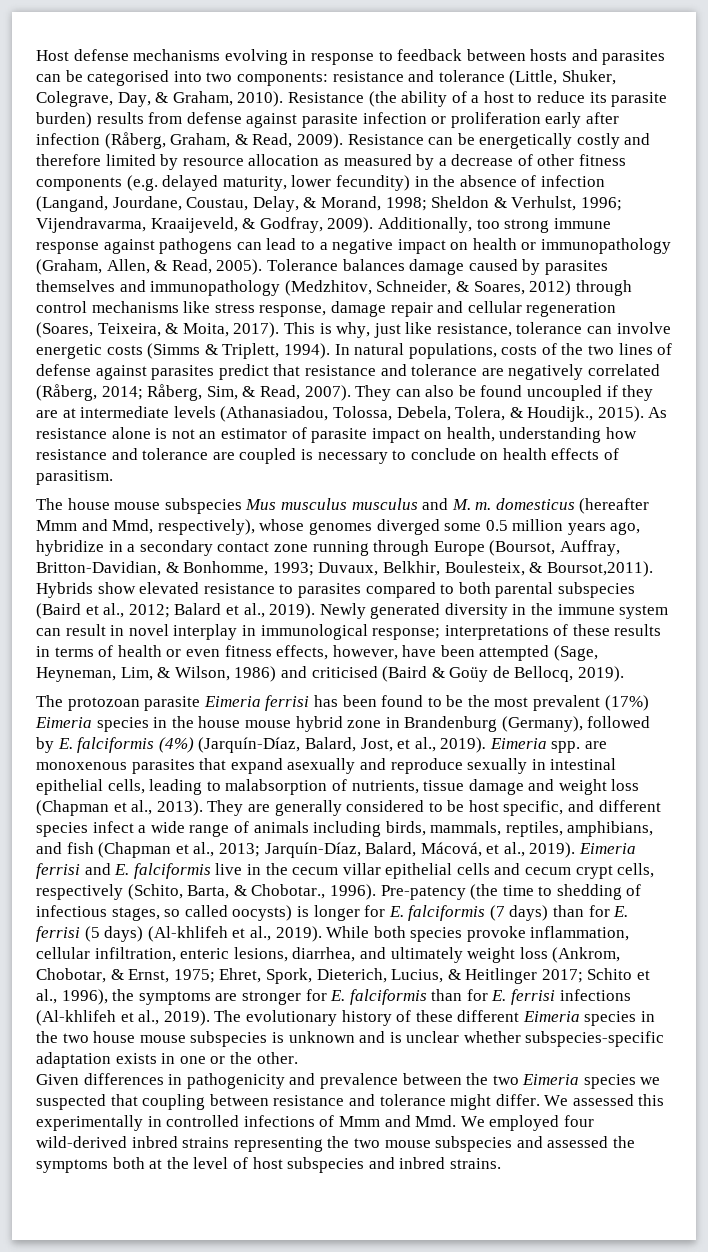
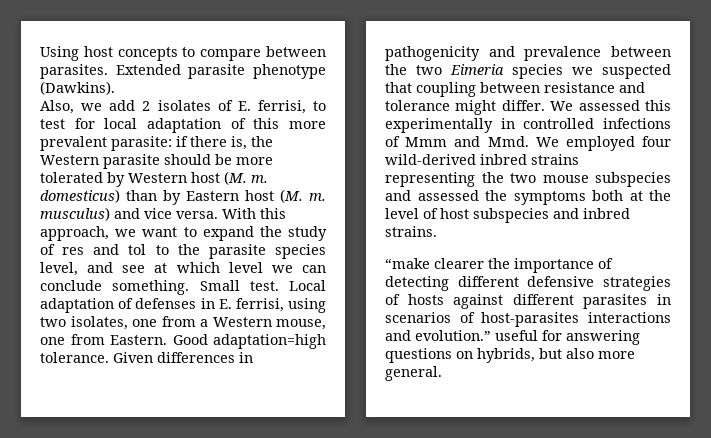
- Host defense mechanisms evolving in response to feedback between hosts and parasites can be categorised into two components: resistance and tolerance (Little, Shuker, Colegrave, Day, & Graham, 2010). Resistance (the ability of a host to reduce its parasite burden) results from defense against parasite infection or proliferation early after infection (Råberg, Graham, & Read, 2009). Resistance can be energetically costly and therefore limited by resource allocation as measured by a decrease of other fitness components (e.g. delayed maturity, lower fecundity) in the absence of infection (Langand, Jourdane, Coustau, Delay, & Morand, 1998; Sheldon & Verhulst, 1996; Vijendravarma, Kraaijeveld, & Godfray, 2009). Additionally, too strong immune response against pathogens can lead to a negative impact on health or immunopathology (Graham, Allen, & Read, 2005). Tolerance balances damage caused by parasites themselves and immunopathology (Medzhitov, Schneider, & Soares, 2012) through control mechanisms like stress response, damage repair and cellular regeneration (Soares, Teixeira, & Moita, 2017). This is why, just like resistance, tolerance can involve energetic costs (Simms & Triplett, 1994). In natural populations, costs of the two lines of defense against parasites predict that resistance and tolerance are negatively correlated (Råberg, 2014; Råberg, Sim, & Read, 2007). They can also be found uncoupled if they are at intermediate levels (Athanasiadou, Tolossa, Debela, Tolera, & Houdijk., 2015). As resistance alone is not an estimator of parasite impact on health, understanding how resistance and tolerance are coupled is necessary to conclude on health effects of parasitism.
- The house mouse subspecies Mus musculus musculus and M. m. domesticus (hereafter Mmm and Mmd, respectively), whose genomes diverged some 0.5 million years ago, hybridize in a secondary contact zone running through Europe (Boursot, Auffray, Britton‐Davidian, & Bonhomme, 1993; Duvaux, Belkhir, Boulesteix, & Boursot,2011). Hybrids show elevated resistance to parasites compared to both parental subspecies (Baird et al., 2012; Balard et al., 2019). Newly generated diversity in the immune system can result in novel interplay in immunological response; interpretations of these results in terms of health or even fitness effects, however, have been attempted (Sage, Heyneman, Lim, & Wilson, 1986) and criticised (Baird & Goüy de Bellocq, 2019).
- The protozoan parasite Eimeria ferrisi has been found to be the most prevalent (17%) Eimeria species in the house mouse hybrid zone in Brandenburg (Germany), followed by E. falciformis (4%) (Jarquín-Díaz, Balard, Jost, et al., 2019). Eimeria spp. are monoxenous parasites that expand asexually and reproduce sexually in intestinal epithelial cells, leading to malabsorption of nutrients, tissue damage and weight loss (Chapman et al., 2013). They are generally considered to be host specific, and different species infect a wide range of animals including birds, mammals, reptiles, amphibians, and fish (Chapman et al., 2013; Jarquín-Díaz, Balard, Mácová, et al., 2019). Eimeria ferrisi and E. falciformis live in the cecum villar epithelial cells and cecum crypt cells, respectively (Schito, Barta, & Chobotar., 1996). Pre-patency (the time to shedding of infectious stages, so called oocysts) is longer for E. falciformis (7 days) than for E. ferrisi (5 days) (Al-khlifeh et al., 2019). While both species provoke inflammation, cellular infiltration, enteric lesions, diarrhea, and ultimately weight loss (Ankrom, Chobotar, & Ernst, 1975; Ehret, Spork, Dieterich, Lucius, & Heitlinger 2017; Schito et al., 1996), the symptoms are stronger for E. falciformis than for E. ferrisi infections (Al-khlifeh et al., 2019). The evolutionary history of these different Eimeria species in the two house mouse subspecies is unknown and is unclear whether subspecies-specific adaptation exists in one or the other.
- Given differences in pathogenicity and prevalence between the two Eimeria species we suspected that coupling between resistance and tolerance might differ.
+ Using host concepts to compare between parasites. Extended parasite phenotype (Dawkins).
+ Also, we add 2 isolates of E. ferrisi, to test for local adaptation of this more prevalent parasite: if there is, the Western parasite should be more tolerated by Western host (M. m. domesticus) than by Eastern host (M. m. musculus) and vice versa. With this approach, we want to expand the study of res and tol to the parasite species level, and see at which level we can conclude something. Small test. Local adaptation of defenses in E. ferrisi, using two isolates, one from a Western mouse, one from Eastern. Good adaptation=high tolerance. Given differences in pathogenicity and prevalence between the two Eimeria species we suspected that coupling between resistance and tolerance might differ.
+ “make clearer the importance of detecting different defensive strategies of hosts against different parasites in scenarios of host-parasites interactions and evolution.” useful for answering questions on hybrids, but also more general.

